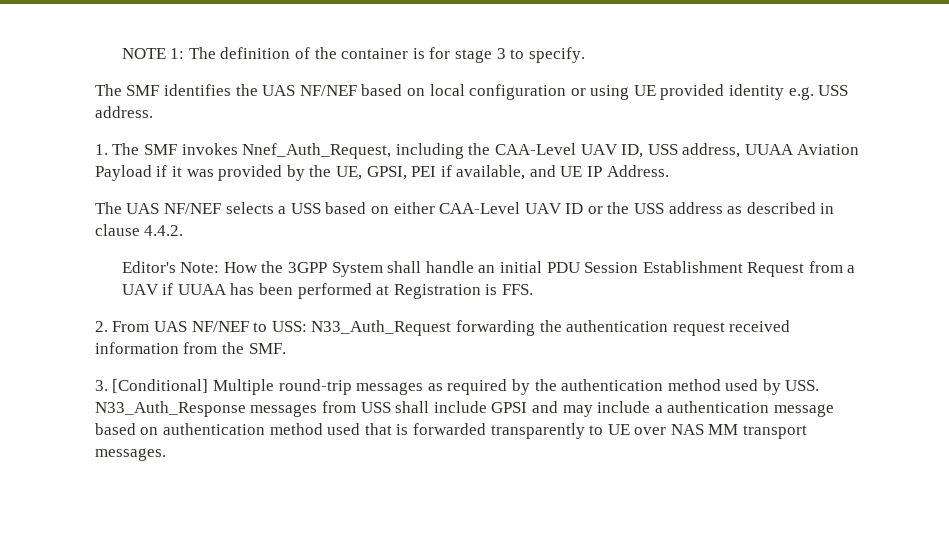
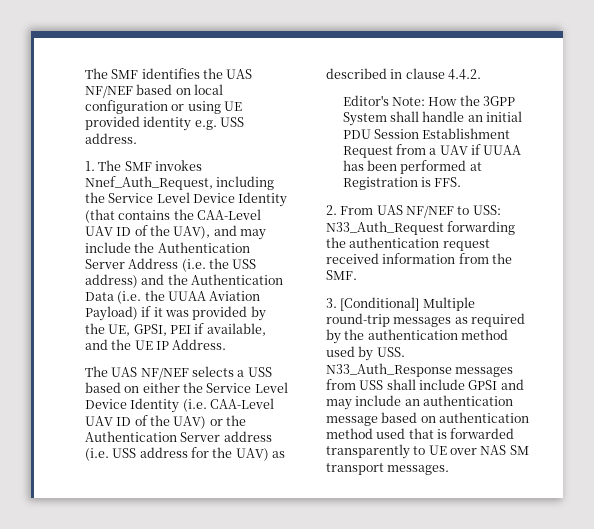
- NOTE 1: The definition of the container is for stage 3 to specify.
- 1. The SMF invokes Nnef_Auth_Request, including the CAA-Level UAV ID, USS address, UUAA Aviation Payload if it was provided by the UE, GPSI, PEI if available, and UE IP Address.
+ 1. The SMF invokes Nnef_Auth_Request, including the Service Level Device Identity (that contains the CAA-Level UAV ID of the UAV), and may include the Authentication Server Address (i.e. the USS address) and the Authentication Data (i.e. the UUAA Aviation Payload) if it was provided by the UE, GPSI, PEI if available, and the UE IP Address.
- The UAS NF/NEF selects a USS based on either CAA-Level UAV ID or the USS address as described in clause 4.4.2.
+ The UAS NF/NEF selects a USS based on either the Service Level Device Identity (i.e. CAA-Level UAV ID of the UAV) or the Authentication Server address (i.e. USS address for the UAV) as described in clause 4.4.2.
- 3. [Conditional] Multiple round-trip messages as required by the authentication method used by USS. N33_Auth_Response messages from USS shall include GPSI and may include a authentication message based on authentication method used that is forwarded transparently to UE over NAS MM transport messages.
+ 3. [Conditional] Multiple round-trip messages as required by the authentication method used by USS. N33_Auth_Response messages from USS shall include GPSI and may include an authentication message based on authentication method used that is forwarded transparently to UE over NAS SM transport messages.

